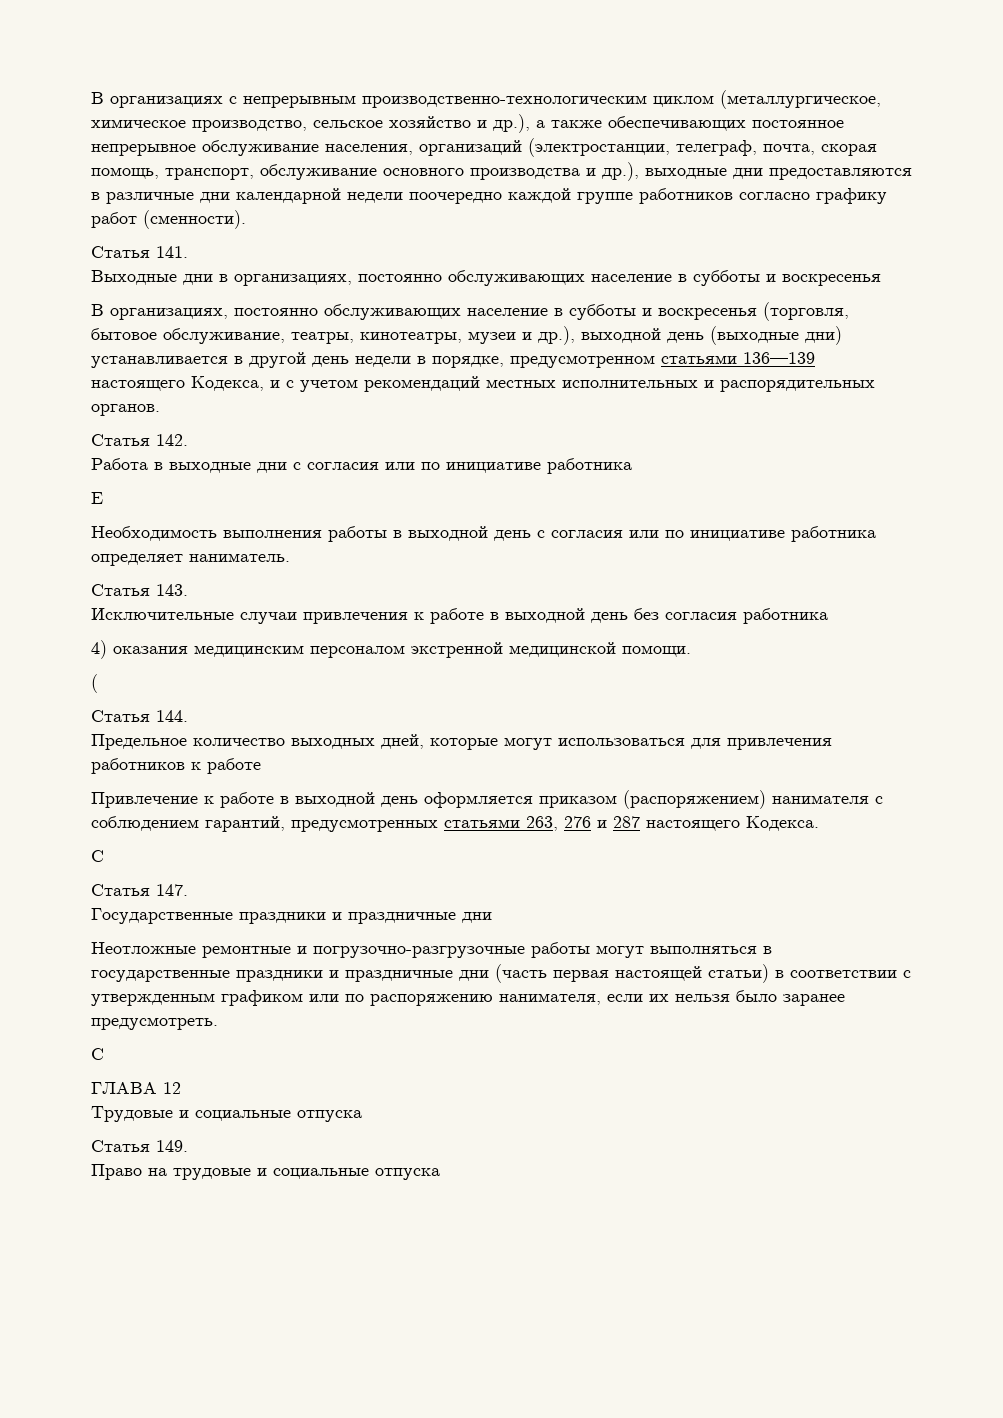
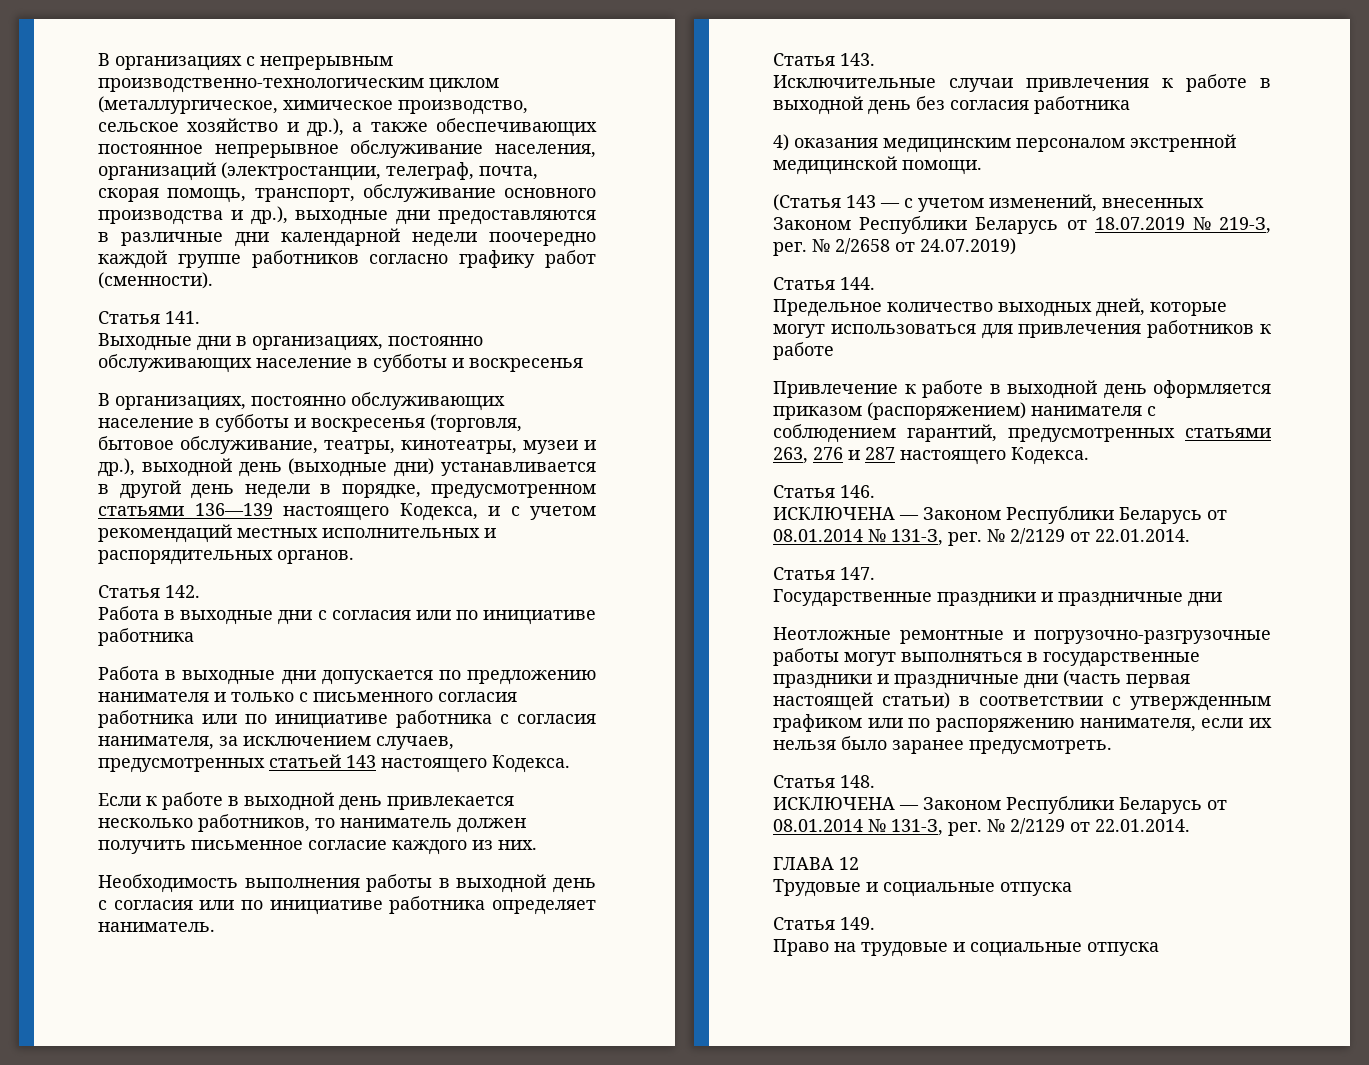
- Е
+ Работа в выходные дни допускается по предложению нанимателя и только с письменного согласия работника или по инициативе работника с согласия нанимателя, за исключением случаев, предусмотренных статьей 143 настоящего Кодекса.
+ Если к работе в выходной день привлекается несколько работников, то наниматель должен получить письменное согласие каждого из них.
- (
+ (Статья 143 — с учетом изменений, внесенных Законом Республики Беларусь от 18.07.2019 № 219-З, рег. № 2/2658 от 24.07.2019)
  Привлечение к работе в выходной день оформляется приказом (распоряжением) нанимателя с соблюдением гарантий, предусмотренных статьями 263, 276 и 287 настоящего Кодекса.
- С
+ Статья 146.
+ ИСКЛЮЧЕНА — Законом Республики Беларусь от 08.01.2014 № 131-З, рег. № 2/2129 от 22.01.2014.
  Неотложные ремонтные и погрузочно-разгрузочные работы могут выполняться в государственные праздники и праздничные дни (часть первая настоящей статьи) в соответствии с утвержденным графиком или по распоряжению нанимателя, если их нельзя было заранее предусмотреть.
- С
+ Статья 148.
+ ИСКЛЮЧЕНА — Законом Республики Беларусь от 08.01.2014 № 131-З, рег. № 2/2129 от 22.01.2014.

